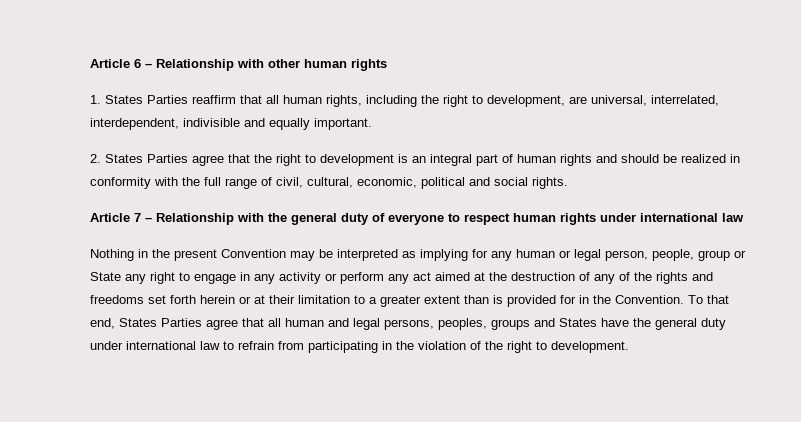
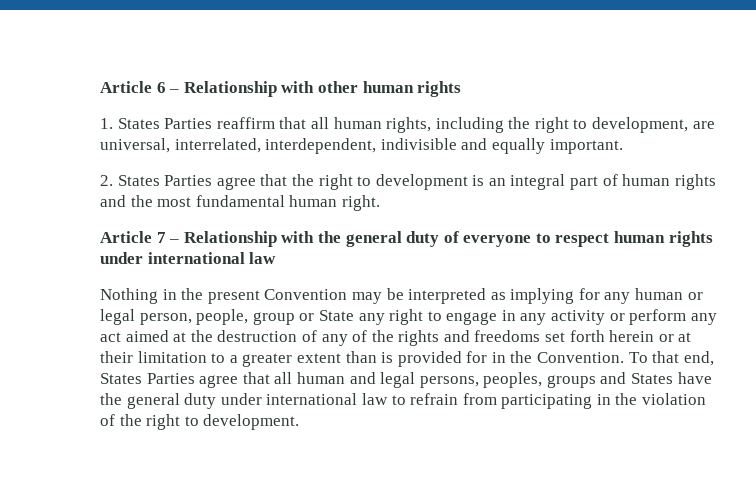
- 2. States Parties agree that the right to development is an integral part of human rights and should be realized in conformity with the full range of civil, cultural, economic, political and social rights.
+ 2. States Parties agree that the right to development is an integral part of human rights and the most fundamental human right.

